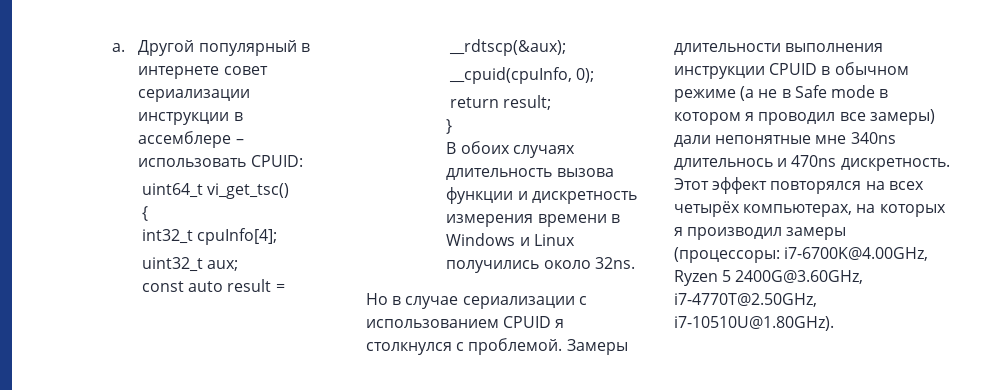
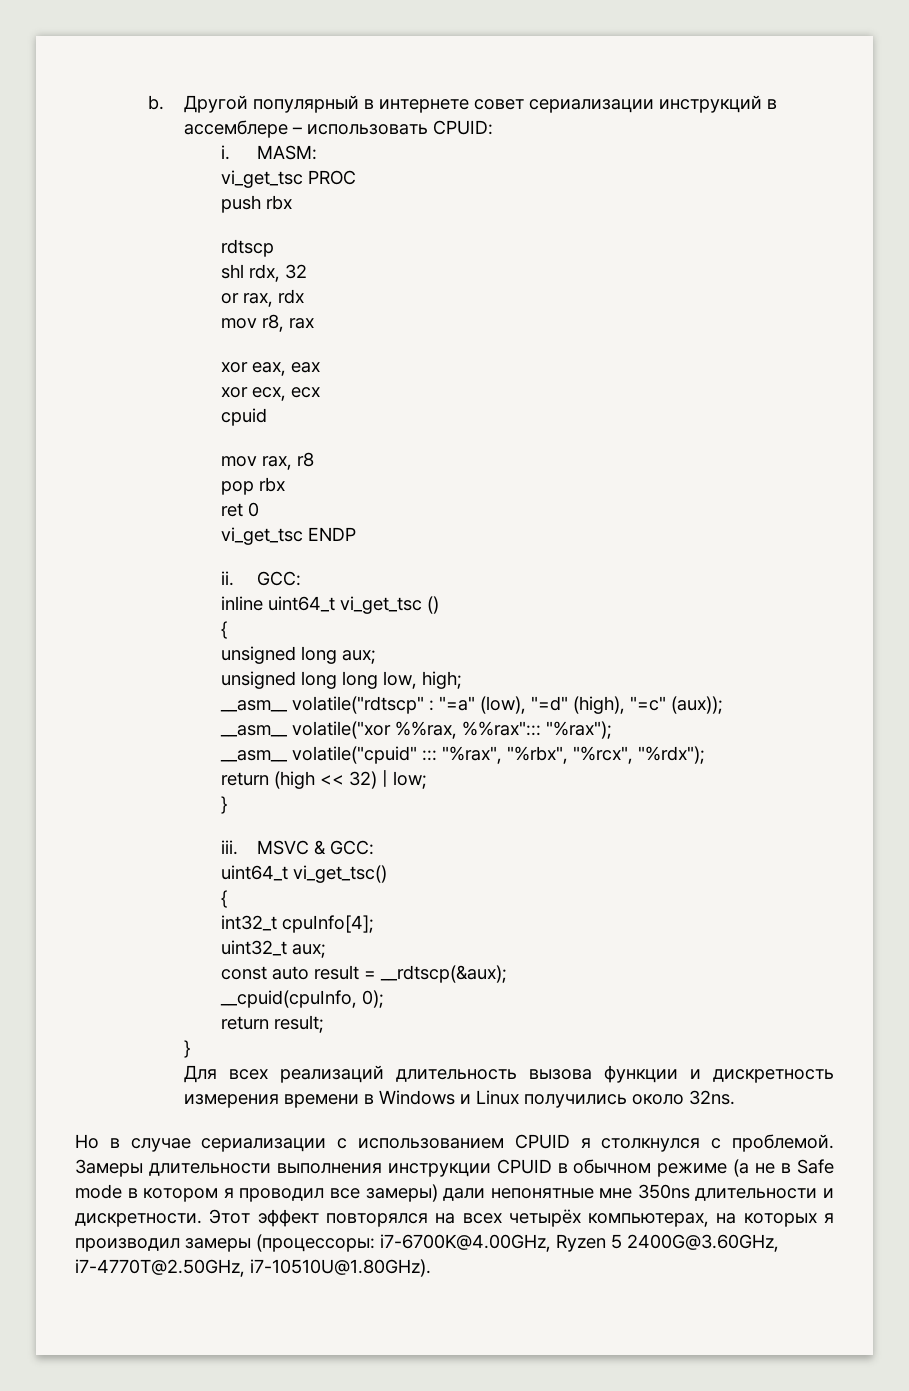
- a.
+ b.
- Другой популярный в интернете совет сериализации инструкции в ассемблере – использовать CPUID:
+ Другой популярный в интернете совет сериализации инструкций в ассемблере – использовать CPUID:
+ i. MASM:
+ vi_get_tsc PROC
+ push rbx
+ rdtscp
+ shl rdx, 32
+ or rax, rdx
+ mov r8, rax
+ xor eax, eax
+ xor ecx, ecx
+ cpuid
+ mov rax, r8
+ pop rbx
+ ret 0
+ vi_get_tsc ENDP
+ ii. GCC:
+ inline uint64_t vi_get_tsc ()
+ {
+ unsigned long aux;
+ unsigned long long low, high;
+ __asm__ volatile("rdtscp" : "=a" (low), "=d" (high), "=c" (aux));
+ __asm__ volatile("xor %%rax, %%rax"::: "%rax");
+ __asm__ volatile("cpuid" ::: "%rax", "%rbx", "%rcx", "%rdx");
+ return (high << 32) | low;
+ }
+ iii. MSVC & GCC:
- В обоих случаях длительность вызова функции и дискретность измерения времени в Windows и Linux получились около 32ns.
+ Для всех реализаций длительность вызова функции и дискретность измерения времени в Windows и Linux получились около 32ns.
- Замеры длительности выполнения инструкции CPUID в обычном режиме (а не в Safe mode в котором я проводил все замеры) дали непонятные мне 340ns длительнось и 470ns дискретность.
+ Замеры длительности выполнения инструкции CPUID в обычном режиме (а не в Safe mode в котором я проводил все замеры) дали непонятные мне 350ns длительности и дискретности.

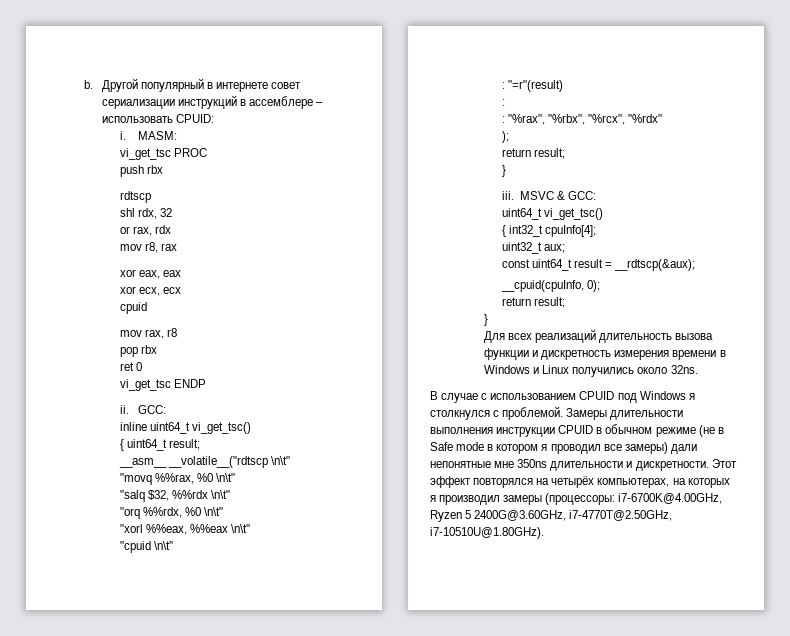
- inline uint64_t vi_get_tsc ()
- {
- unsigned long aux;
- unsigned long long low, high;
- __asm__ volatile("rdtscp" : "=a" (low), "=d" (high), "=c" (aux));
- __asm__ volatile("xor %%rax, %%rax"::: "%rax");
- __asm__ volatile("cpuid" ::: "%rax", "%rbx", "%rcx", "%rdx");
- return (high << 32) | low;
+ inline uint64_t vi_get_tsc()
+ { uint64_t result;
+ __asm__ __volatile__("rdtscp \n\t"
+ "movq %%rax, %0 \n\t"
+ "salq $32, %%rdx \n\t"
+ "orq %%rdx, %0 \n\t"
+ "xorl %%eax, %%eax \n\t"
+ "cpuid \n\t"
+ : "=r"(result)
+ :
+ : "%rax", "%rbx", "%rcx", "%rdx"
+ );
+ return result;
  MSVC & GCC:
  uint64_t vi_get_tsc()
- {
- int32_t cpuInfo[4];
+ { int32_t cpuInfo[4];
- const auto result = __rdtscp(&aux);
+ const uint64_t result = __rdtscp(&aux);
- Но в случае сериализации с использованием CPUID я столкнулся с проблемой.
+ В случае с использованием CPUID под Windows я столкнулся с проблемой.
- Замеры длительности выполнения инструкции CPUID в обычном режиме (а не в Safe mode в котором я проводил все замеры) дали непонятные мне 350ns длительности и дискретности.
+ Замеры длительности выполнения инструкции CPUID в обычном режиме (не в Safe mode в котором я проводил все замеры) дали непонятные мне 350ns длительности и дискретности.
- Этот эффект повторялся на всех четырёх компьютерах, на которых я производил замеры (процессоры: i7-6700K@4.00GHz, Ryzen 5 2400G@3.60GHz, i7-4770T@2.50GHz, i7-10510U@1.80GHz).
+ Этот эффект повторялся на четырёх компьютерах, на которых я производил замеры (процессоры: i7-6700K@4.00GHz, Ryzen 5 2400G@3.60GHz, i7-4770T@2.50GHz, i7-10510U@1.80GHz).

